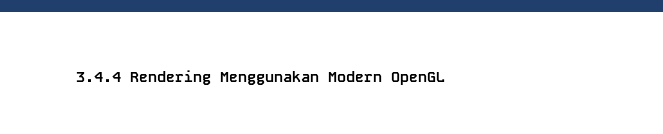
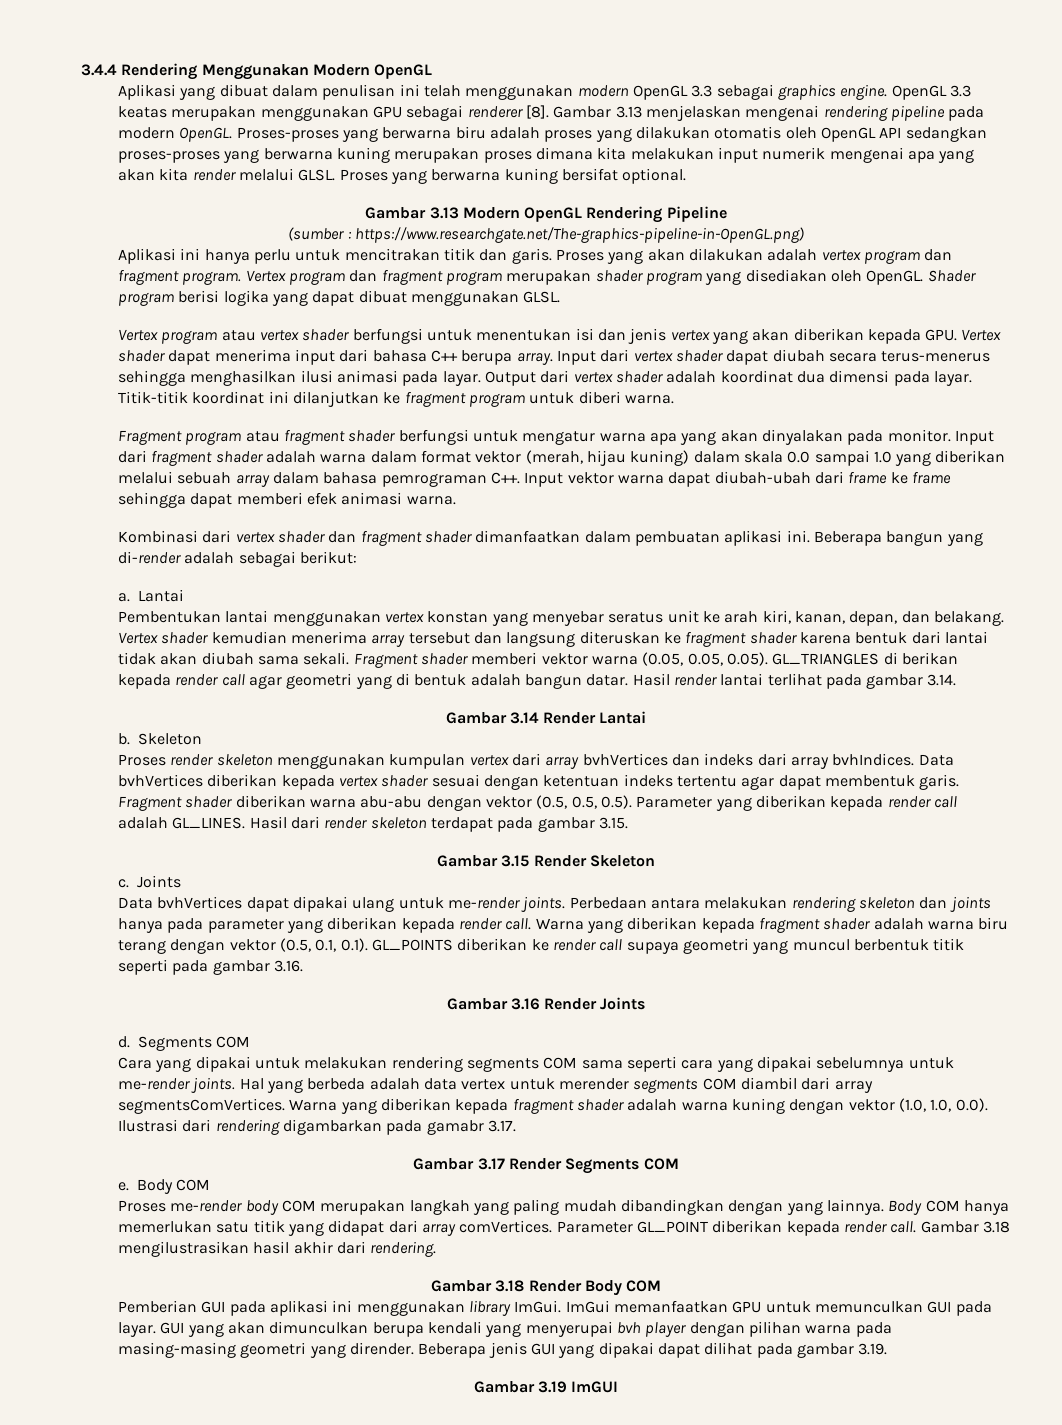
+ Aplikasi yang dibuat dalam penulisan ini telah menggunakan modern OpenGL 3.3 sebagai graphics engine. OpenGL 3.3 keatas merupakan menggunakan GPU sebagai renderer [8]. Gambar 3.13 menjelaskan mengenai rendering pipeline pada modern OpenGL. Proses-proses yang berwarna biru adalah proses yang dilakukan otomatis oleh OpenGL API sedangkan proses-proses yang berwarna kuning merupakan proses dimana kita melakukan input numerik mengenai apa yang akan kita render melalui GLSL. Proses yang berwarna kuning bersifat optional.
+ Gambar 3.13 Modern OpenGL Rendering Pipeline
+ (sumber : https://www.researchgate.net/The-graphics-pipeline-in-OpenGL.png)
+ Aplikasi ini hanya perlu untuk mencitrakan titik dan garis. Proses yang akan dilakukan adalah vertex program dan fragment program. Vertex program dan fragment program merupakan shader program yang disediakan oleh OpenGL. Shader program berisi logika yang dapat dibuat menggunakan GLSL.
+ Vertex program atau vertex shader berfungsi untuk menentukan isi dan jenis vertex yang akan diberikan kepada GPU. Vertex shader dapat menerima input dari bahasa C++ berupa array. Input dari vertex shader dapat diubah secara terus-menerus sehingga menghasilkan ilusi animasi pada layar. Output dari vertex shader adalah koordinat dua dimensi pada layar. Titik-titik koordinat ini dilanjutkan ke fragment program untuk diberi warna.
+ Fragment program atau fragment shader berfungsi untuk mengatur warna apa yang akan dinyalakan pada monitor. Input dari fragment shader adalah warna dalam format vektor (merah, hijau kuning) dalam skala 0.0 sampai 1.0 yang diberikan melalui sebuah array dalam bahasa pemrograman C++. Input vektor warna dapat diubah-ubah dari frame ke frame sehingga dapat memberi efek animasi warna.
+ Kombinasi dari vertex shader dan fragment shader dimanfaatkan dalam pembuatan aplikasi ini. Beberapa bangun yang di-render adalah sebagai berikut:
+ a. Lantai
+ Pembentukan lantai menggunakan vertex konstan yang menyebar seratus unit ke arah kiri, kanan, depan, dan belakang. Vertex shader kemudian menerima array tersebut dan langsung diteruskan ke fragment shader karena bentuk dari lantai tidak akan diubah sama sekali. Fragment shader memberi vektor warna (0.05, 0.05, 0.05). GL_TRIANGLES di berikan kepada render call agar geometri yang di bentuk adalah bangun datar. Hasil render lantai terlihat pada gambar 3.14.
+ Gambar 3.14 Render Lantai
+ b. Skeleton
+ Proses render skeleton menggunakan kumpulan vertex dari array bvhVertices dan indeks dari array bvhIndices. Data bvhVertices diberikan kepada vertex shader sesuai dengan ketentuan indeks tertentu agar dapat membentuk garis. Fragment shader diberikan warna abu-abu dengan vektor (0.5, 0.5, 0.5). Parameter yang diberikan kepada render call adalah GL_LINES. Hasil dari render skeleton terdapat pada gambar 3.15.
+ Gambar 3.15 Render Skeleton
+ c. Joints
+ Data bvhVertices dapat dipakai ulang untuk me-render joints. Perbedaan antara melakukan rendering skeleton dan joints hanya pada parameter yang diberikan kepada render call. Warna yang diberikan kepada fragment shader adalah warna biru terang dengan vektor (0.5, 0.1, 0.1). GL_POINTS diberikan ke render call supaya geometri yang muncul berbentuk titik seperti pada gambar 3.16.
+ Gambar 3.16 Render Joints
+ d. Segments COM
+ Cara yang dipakai untuk melakukan rendering segments COM sama seperti cara yang dipakai sebelumnya untuk me-render joints. Hal yang berbeda adalah data vertex untuk merender segments COM diambil dari array segmentsComVertices. Warna yang diberikan kepada fragment shader adalah warna kuning dengan vektor (1.0, 1.0, 0.0). Ilustrasi dari rendering digambarkan pada gamabr 3.17.
+ Gambar 3.17 Render Segments COM
+ e. Body COM
+ Proses me-render body COM merupakan langkah yang paling mudah dibandingkan dengan yang lainnya. Body COM hanya memerlukan satu titik yang didapat dari array comVertices. Parameter GL_POINT diberikan kepada render call. Gambar 3.18 mengilustrasikan hasil akhir dari rendering.
+ Gambar 3.18 Render Body COM
+ Pemberian GUI pada aplikasi ini menggunakan library ImGui. ImGui memanfaatkan GPU untuk memunculkan GUI pada layar. GUI yang akan dimunculkan berupa kendali yang menyerupai bvh player dengan pilihan warna pada masing-masing geometri yang dirender. Beberapa jenis GUI yang dipakai dapat dilihat pada gambar 3.19.
+ Gambar 3.19 ImGUI

